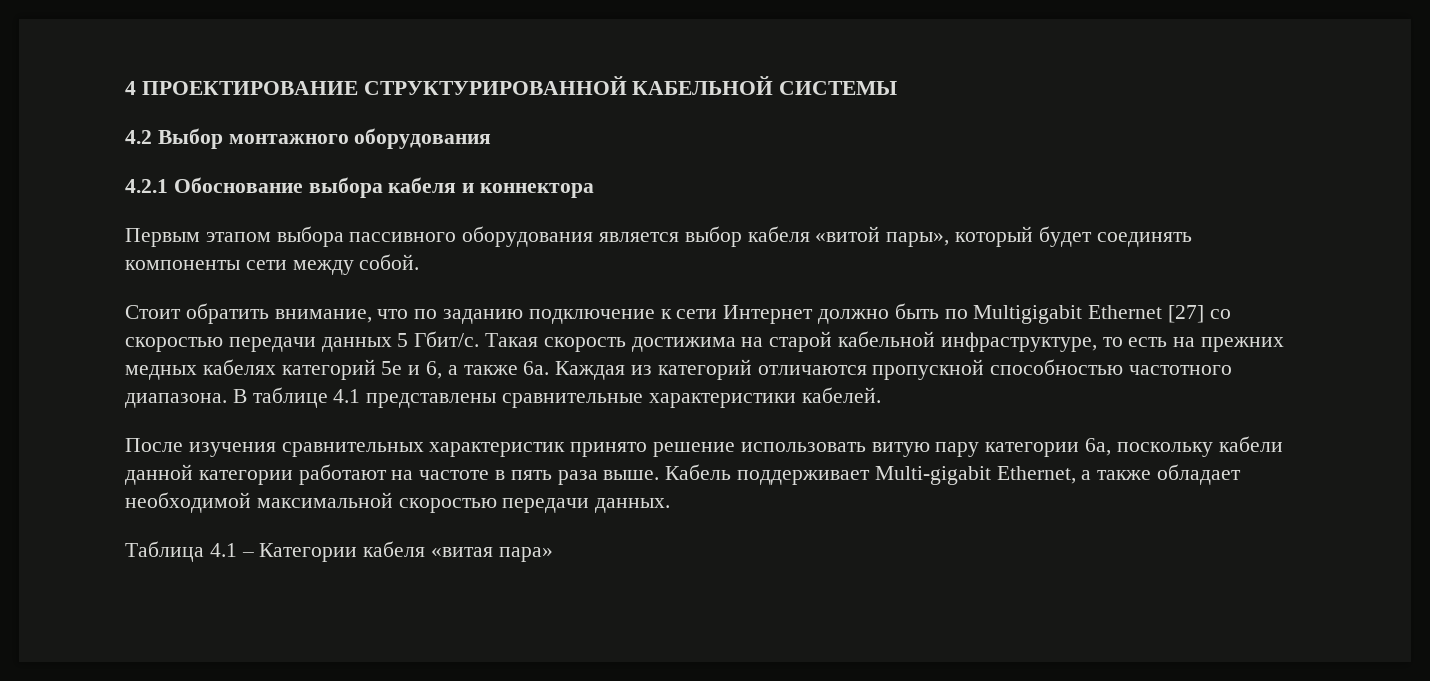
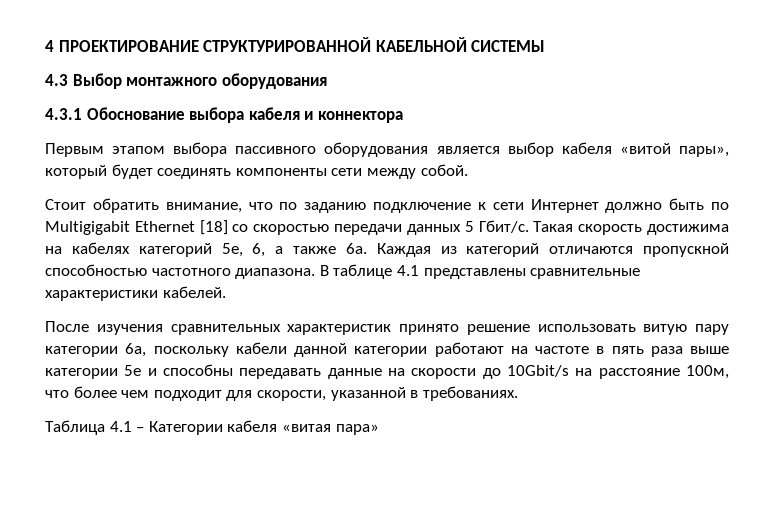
- 4.2 Выбор монтажного оборудования
+ 4.3 Выбор монтажного оборудования
- 4.2.1 Обоснование выбора кабеля и коннектора
+ 4.3.1 Обоснование выбора кабеля и коннектора
- Стоит обратить внимание, что по заданию подключение к сети Интернет должно быть по Multigigabit Ethernet [27] со скоростью передачи данных 5 Гбит/с.
+ Стоит обратить внимание, что по заданию подключение к сети Интернет должно быть по Multigigabit Ethernet [18] со скоростью передачи данных 5 Гбит/с.
- Такая скорость достижима на старой кабельной инфраструктуре, то есть на прежних медных кабелях категорий 5e и 6, а также 6a.
+ Такая скорость достижима на кабелях категорий 5e, 6, а также 6a.
- После изучения сравнительных характеристик принято решение использовать витую пару категории 6a, поскольку кабели данной категории работают на частоте в пять раза выше. Кабель поддерживает Multi-gigabit Ethernet, а также обладает необходимой максимальной скоростью передачи данных.
+ После изучения сравнительных характеристик принято решение использовать витую пару категории 6a, поскольку кабели данной категории работают на частоте в пять раза выше категории 5е и способны передавать данные на скорости до 10Gbit/s на расстояние 100м, что более чем подходит для скорости, указанной в требованиях.

